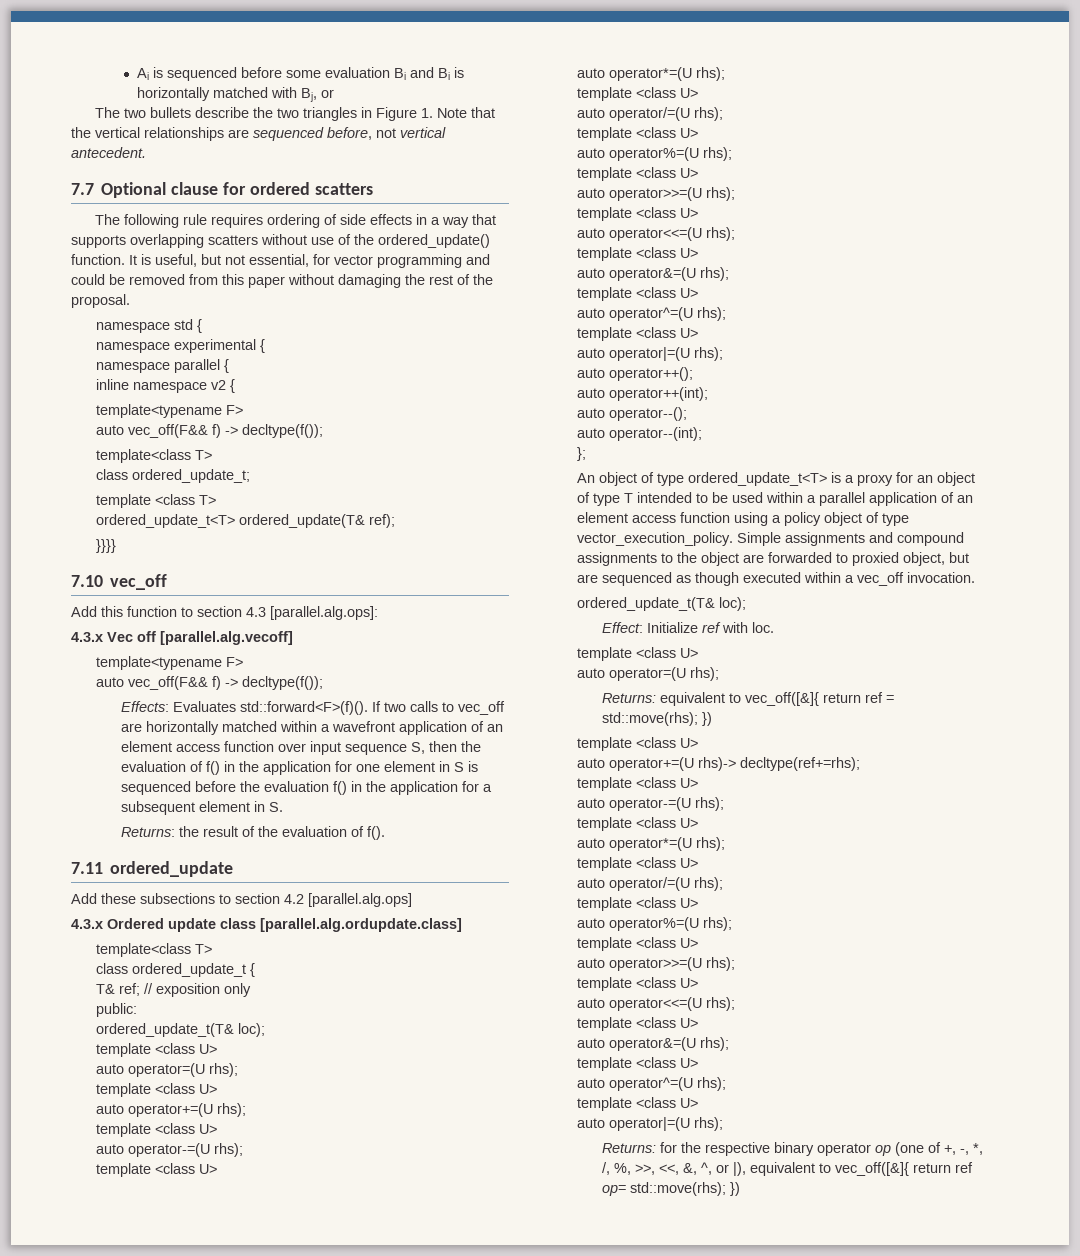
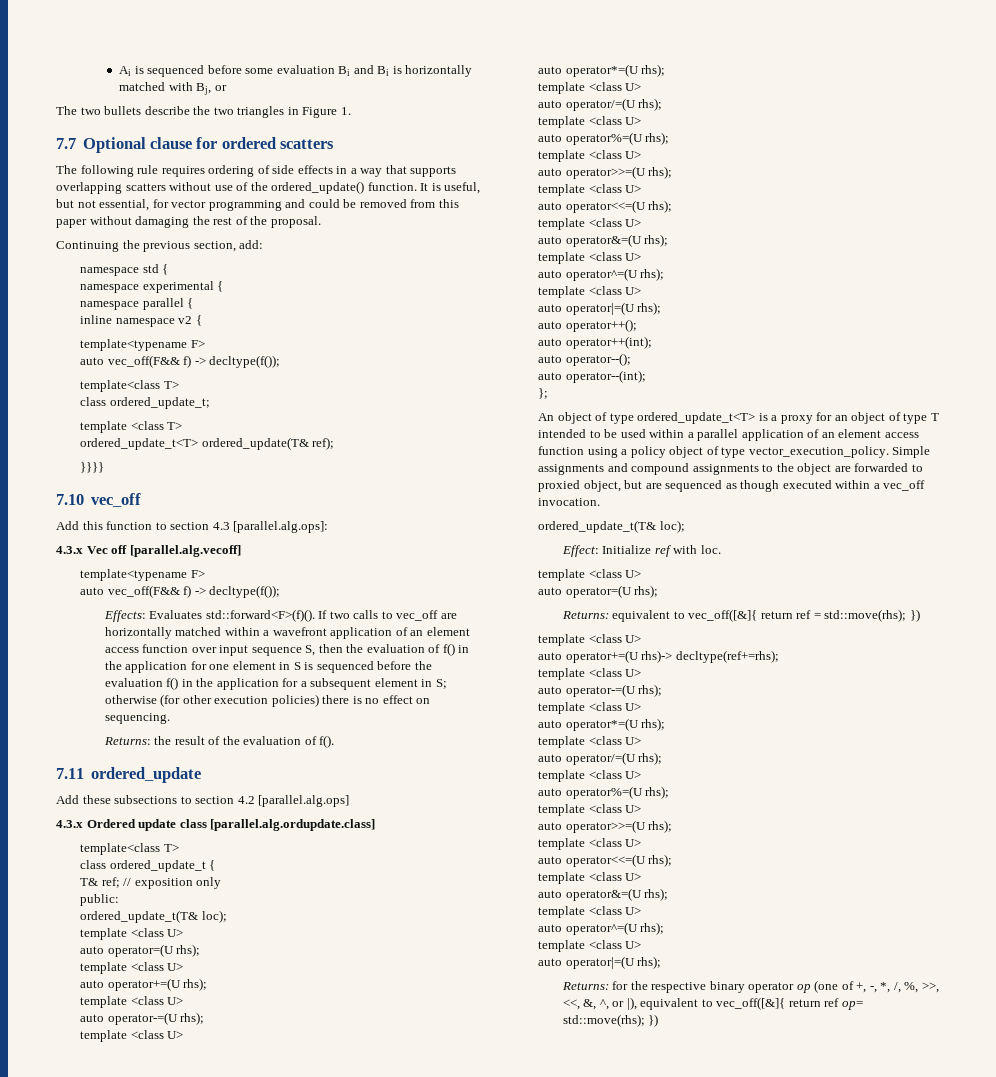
- The two bullets describe the two triangles in Figure 1. Note that the vertical relationships are sequenced before, not vertical antecedent.
+ The two bullets describe the two triangles in Figure 1.
+ Continuing the previous section, add:
- If two calls to vec_off are horizontally matched within a wavefront application of an element access function over input sequence S, then the evaluation of f() in the application for one element in S is sequenced before the evaluation f() in the application for a subsequent element in S.
+ If two calls to vec_off are horizontally matched within a wavefront application of an element access function over input sequence S, then the evaluation of f() in the application for one element in S is sequenced before the evaluation f() in the application for a subsequent element in S; otherwise (for other execution policies) there is no effect on sequencing.

